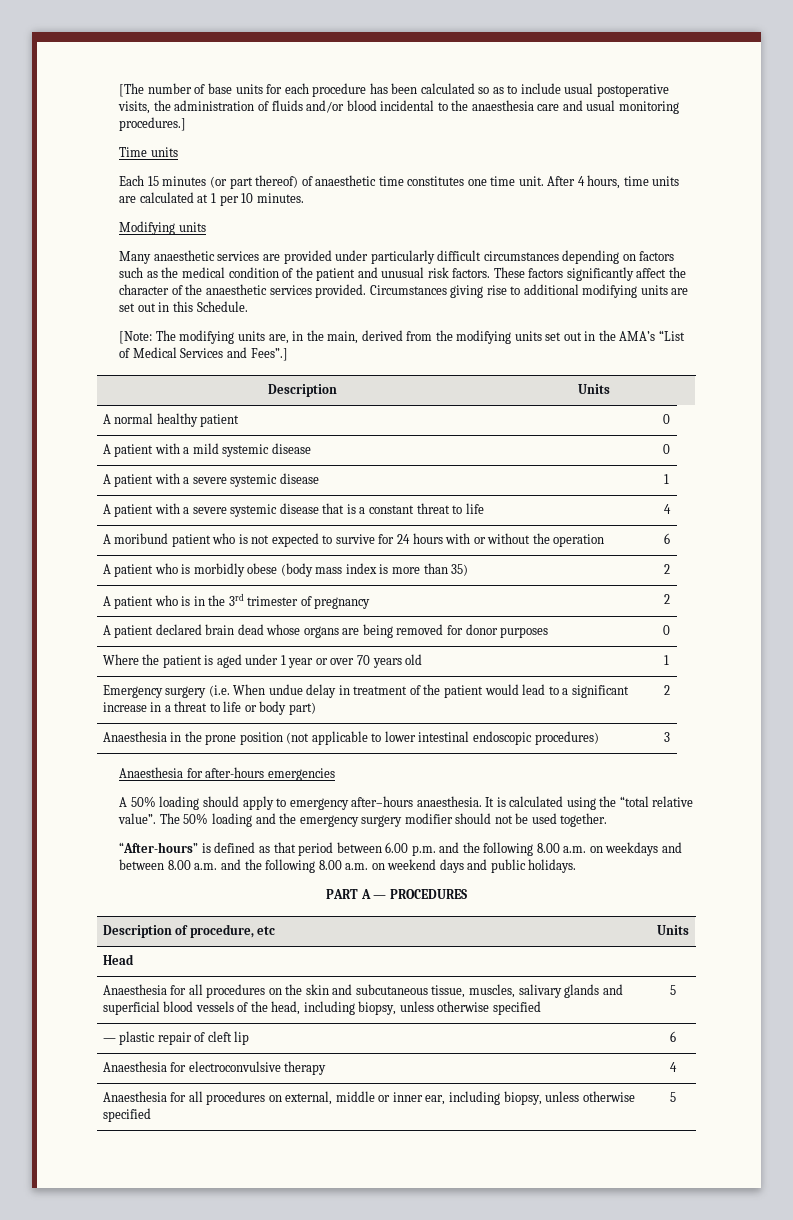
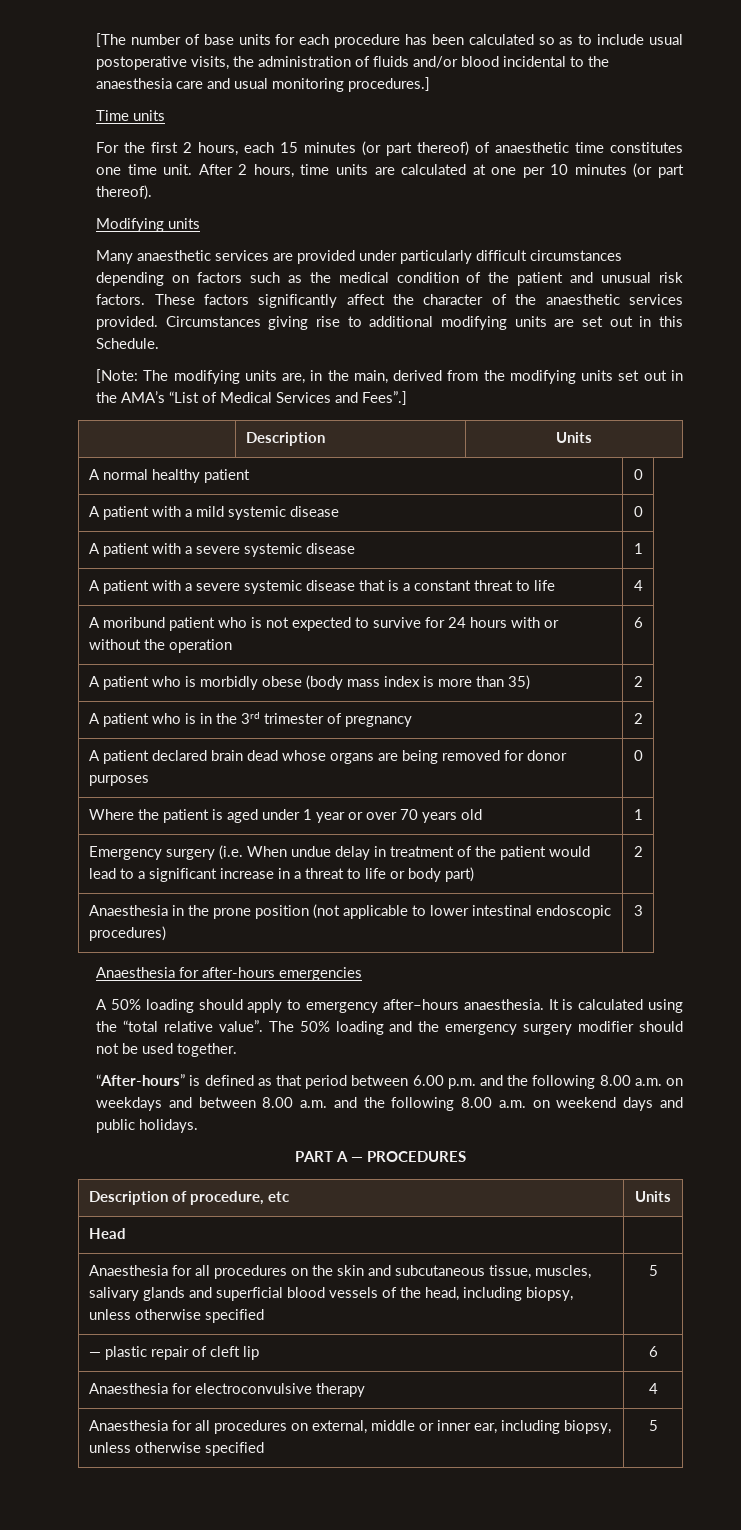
- Each 15 minutes (or part thereof) of anaesthetic time constitutes one time unit.
+ For the first 2 hours, each 15 minutes (or part thereof) of anaesthetic time constitutes one time unit.
- After 4 hours, time units are calculated at 1 per 10 minutes.
+ After 2 hours, time units are calculated at one per 10 minutes (or part thereof).

